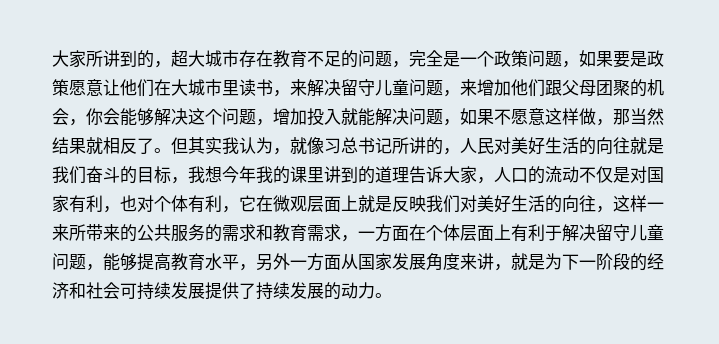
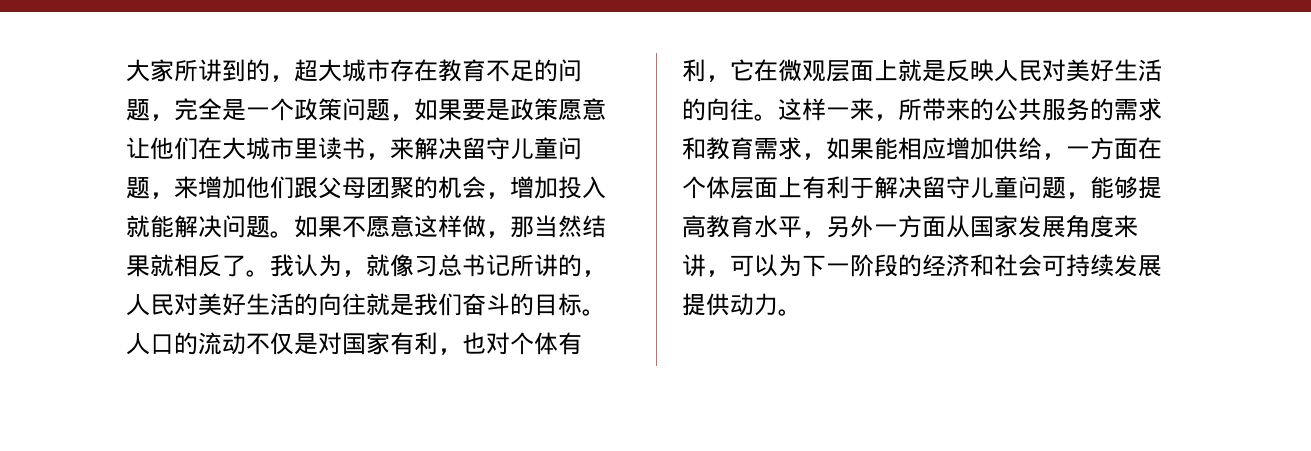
- 大家所讲到的，超大城市存在教育不足的问题，完全是一个政策问题，如果要是政策愿意让他们在大城市里读书，来解决留守儿童问题，来增加他们跟父母团聚的机会，你会能够解决这个问题，增加投入就能解决问题，如果不愿意这样做，那当然结果就相反了。
+ 大家所讲到的，超大城市存在教育不足的问题，完全是一个政策问题，如果要是政策愿意让他们在大城市里读书，来解决留守儿童问题，来增加他们跟父母团聚的机会，增加投入就能解决问题。如果不愿意这样做，那当然结果就相反了。
- 但其实我认为，就像习总书记所讲的，人民对美好生活的向往就是我们奋斗的目标，我想今年我的课里讲到的道理告诉大家，人口的流动不仅是对国家有利，也对个体有利，它在微观层面上就是反映我们对美好生活的向往，这样一来所带来的公共服务的需求和教育需求，一方面在个体层面上有利于解决留守儿童问题，能够提高教育水平，另外一方面从国家发展角度来讲，就是为下一阶段的经济和社会可持续发展提供了持续发展的动力。
+ 我认为，就像习总书记所讲的，人民对美好生活的向往就是我们奋斗的目标。人口的流动不仅是对国家有利，也对个体有利，它在微观层面上就是反映人民对美好生活的向往。这样一来，所带来的公共服务的需求和教育需求，如果能相应增加供给，一方面在个体层面上有利于解决留守儿童问题，能够提高教育水平，另外一方面从国家发展角度来讲，可以为下一阶段的经济和社会可持续发展提供动力。

